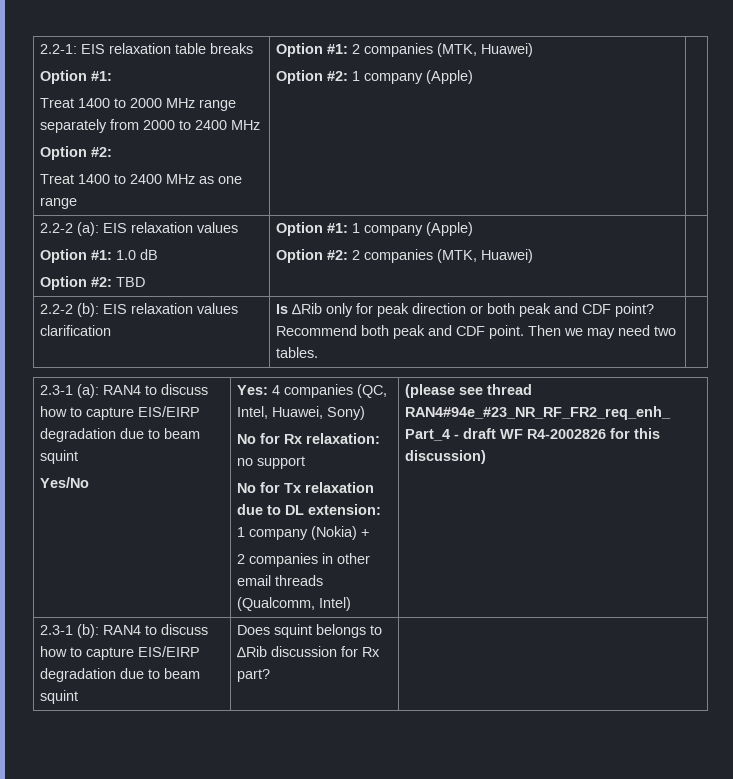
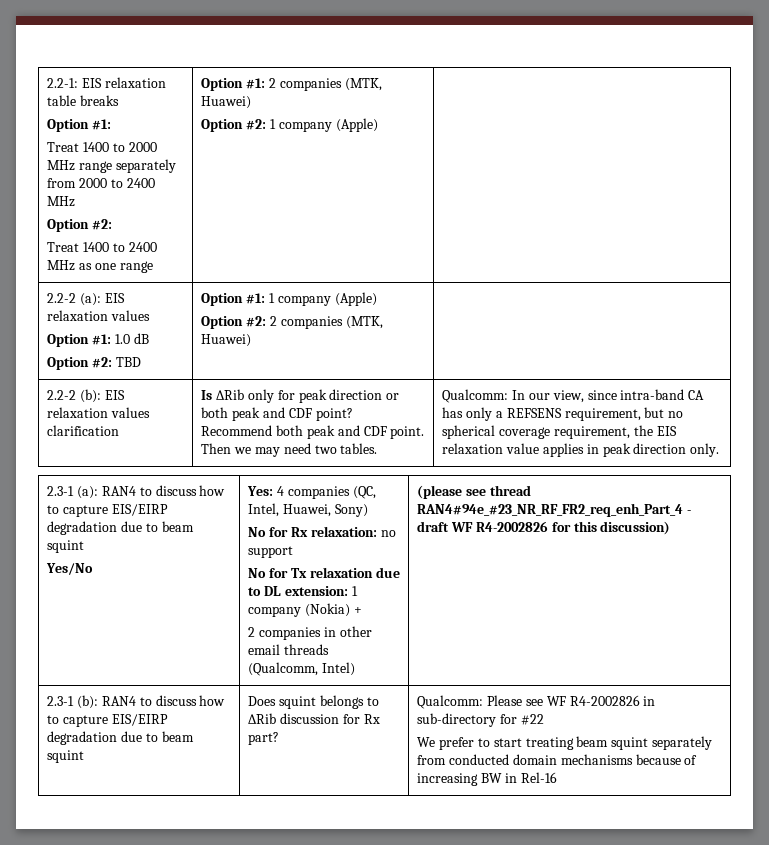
+ Qualcomm: In our view, since intra-band CA has only a REFSENS requirement, but no spherical coverage requirement, the EIS relaxation value applies in peak direction only.
+ Qualcomm: Please see WF R4-2002826 in sub-directory for #22
+ We prefer to start treating beam squint separately from conducted domain mechanisms because of increasing BW in Rel-16

